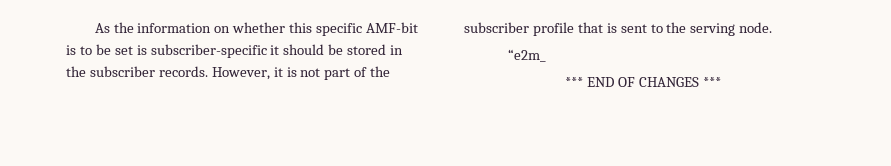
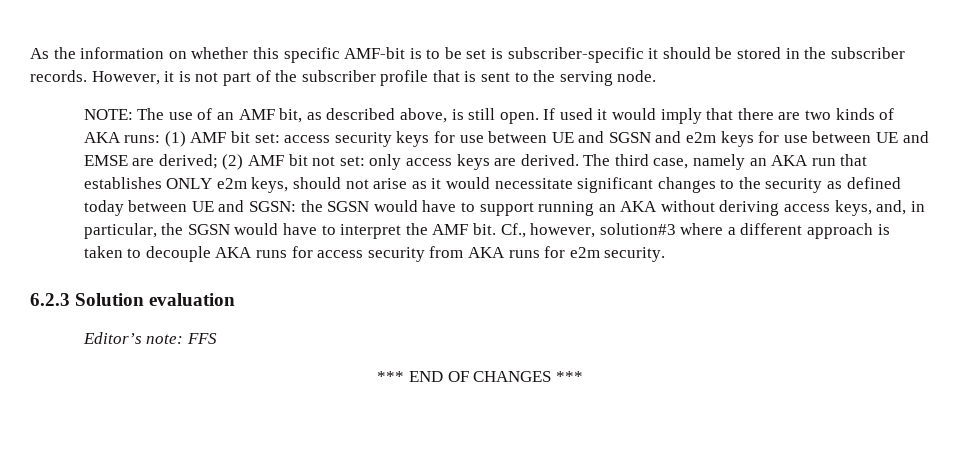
- “e2m_
+ NOTE: The use of an AMF bit, as described above, is still open. If used it would imply that there are two kinds of AKA runs: (1) AMF bit set: access security keys for use between UE and SGSN and e2m keys for use between UE and EMSE are derived; (2) AMF bit not set: only access keys are derived. The third case, namely an AKA run that establishes ONLY e2m keys, should not arise as it would necessitate significant changes to the security as defined today between UE and SGSN: the SGSN would have to support running an AKA without deriving access keys, and, in particular, the SGSN would have to interpret the AMF bit. Cf., however, solution#3 where a different approach is taken to decouple AKA runs for access security from AKA runs for e2m security.
+ 6.2.3 Solution evaluation
+ Editor’s note: FFS

